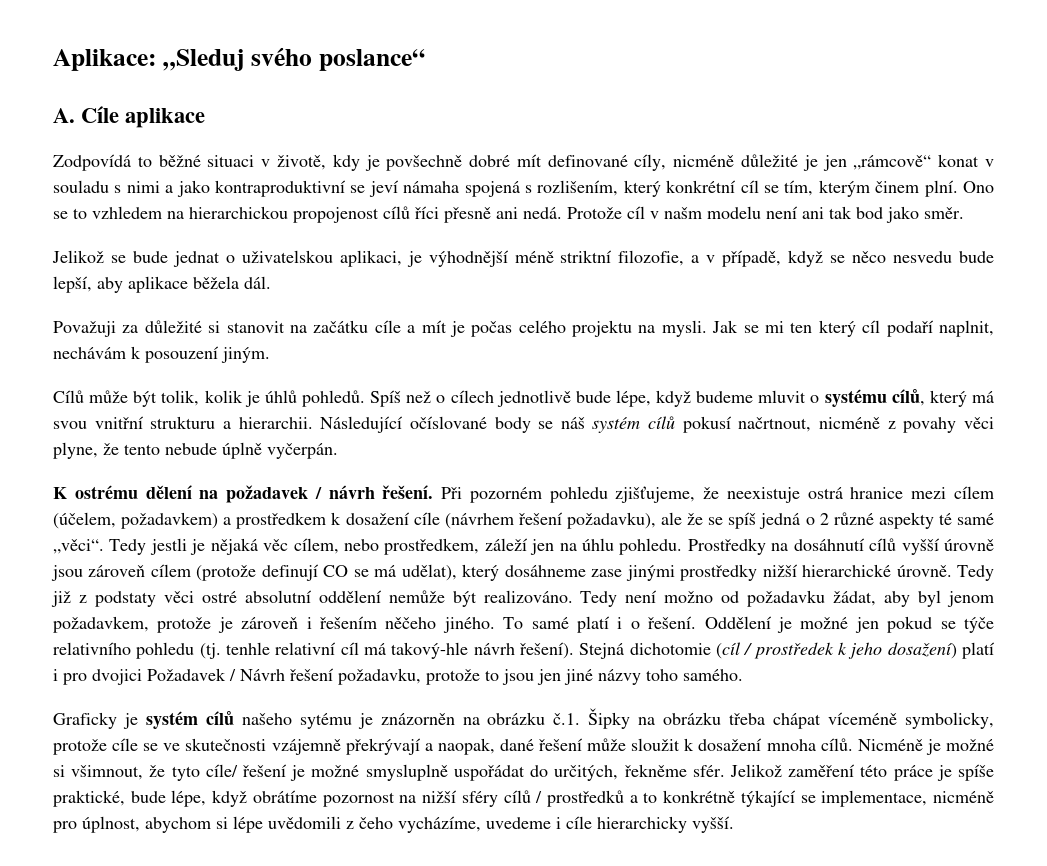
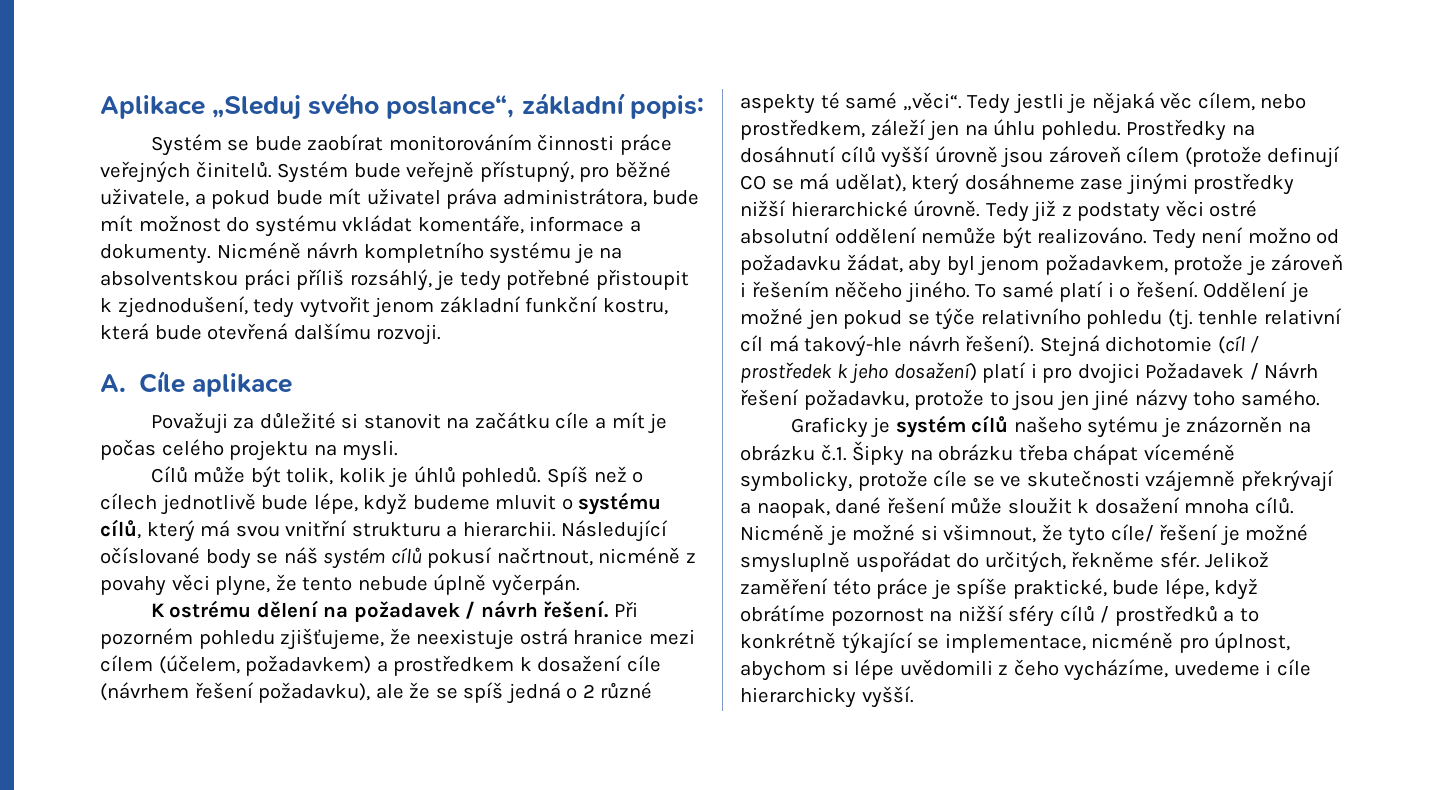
- Aplikace: „Sleduj svého poslance“
+ Aplikace „Sleduj svého poslance“, základní popis:
+ Systém se bude zaobírat monitorováním činnosti práce veřejných činitelů. Systém bude veřejně přístupný, pro běžné uživatele, a pokud bude mít uživatel práva administrátora, bude mít možnost do systému vkládat komentáře, informace a dokumenty. Nicméně návrh kompletního systému je na absolventskou práci příliš rozsáhlý, je tedy potřebné přistoupit k zjednodušení, tedy vytvořit jenom základní funkční kostru, která bude otevřená dalšímu rozvoji.
  A. Cíle aplikace
- Zodpovídá to běžné situaci v životě, kdy je povšechně dobré mít definované cíly, nicméně důležité je jen „rámcově“ konat v souladu s nimi a jako kontraproduktivní se jeví námaha spojená s rozlišením, který konkrétní cíl se tím, kterým činem plní. Ono se to vzhledem na hierarchickou propojenost cílů říci přesně ani nedá. Protože cíl v našm modelu není ani tak bod jako směr.
- Jelikož se bude jednat o uživatelskou aplikaci, je výhodnější méně striktní filozofie, a v případě, když se něco nesvedu bude lepší, aby aplikace běžela dál.
- Jak se mi ten který cíl podaří naplnit, nechávám k posouzení jiným.

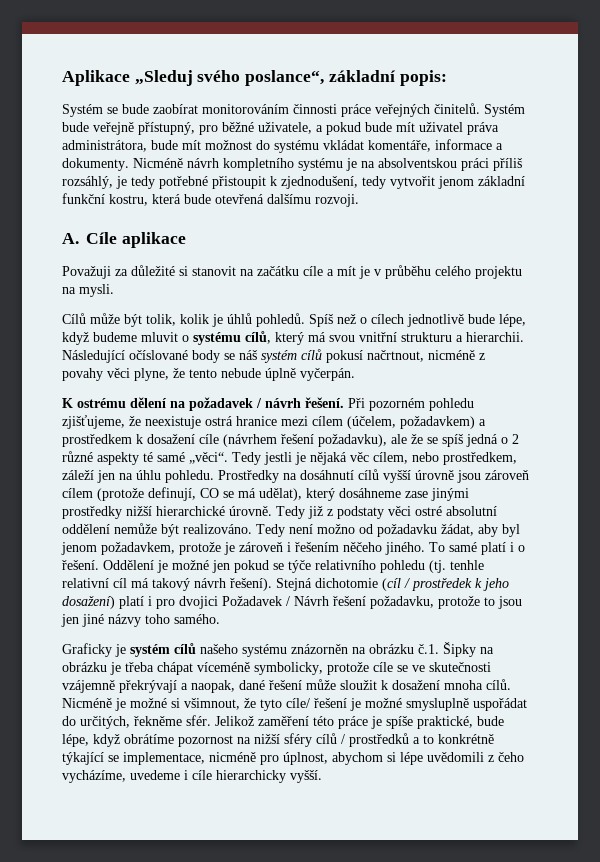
- Považuji za důležité si stanovit na začátku cíle a mít je počas celého projektu na mysli.
+ Považuji za důležité si stanovit na začátku cíle a mít je v průběhu celého projektu na mysli.
- Prostředky na dosáhnutí cílů vyšší úrovně jsou zároveň cílem (protože definují CO se má udělat), který dosáhneme zase jinými prostředky nižší hierarchické úrovně.
+ Prostředky na dosáhnutí cílů vyšší úrovně jsou zároveň cílem (protože definují, CO se má udělat), který dosáhneme zase jinými prostředky nižší hierarchické úrovně.
- Oddělení je možné jen pokud se týče relativního pohledu (tj. tenhle relativní cíl má takový-hle návrh řešení).
+ Oddělení je možné jen pokud se týče relativního pohledu (tj. tenhle relativní cíl má takový návrh řešení).
- Graficky je systém cílů našeho sytému je znázorněn na obrázku č.1. Šipky na obrázku třeba chápat víceméně symbolicky, protože cíle se ve skutečnosti vzájemně překrývají a naopak, dané řešení může sloužit k dosažení mnoha cílů.
+ Graficky je systém cílů našeho systému znázorněn na obrázku č.1. Šipky na obrázku je třeba chápat víceméně symbolicky, protože cíle se ve skutečnosti vzájemně překrývají a naopak, dané řešení může sloužit k dosažení mnoha cílů.

